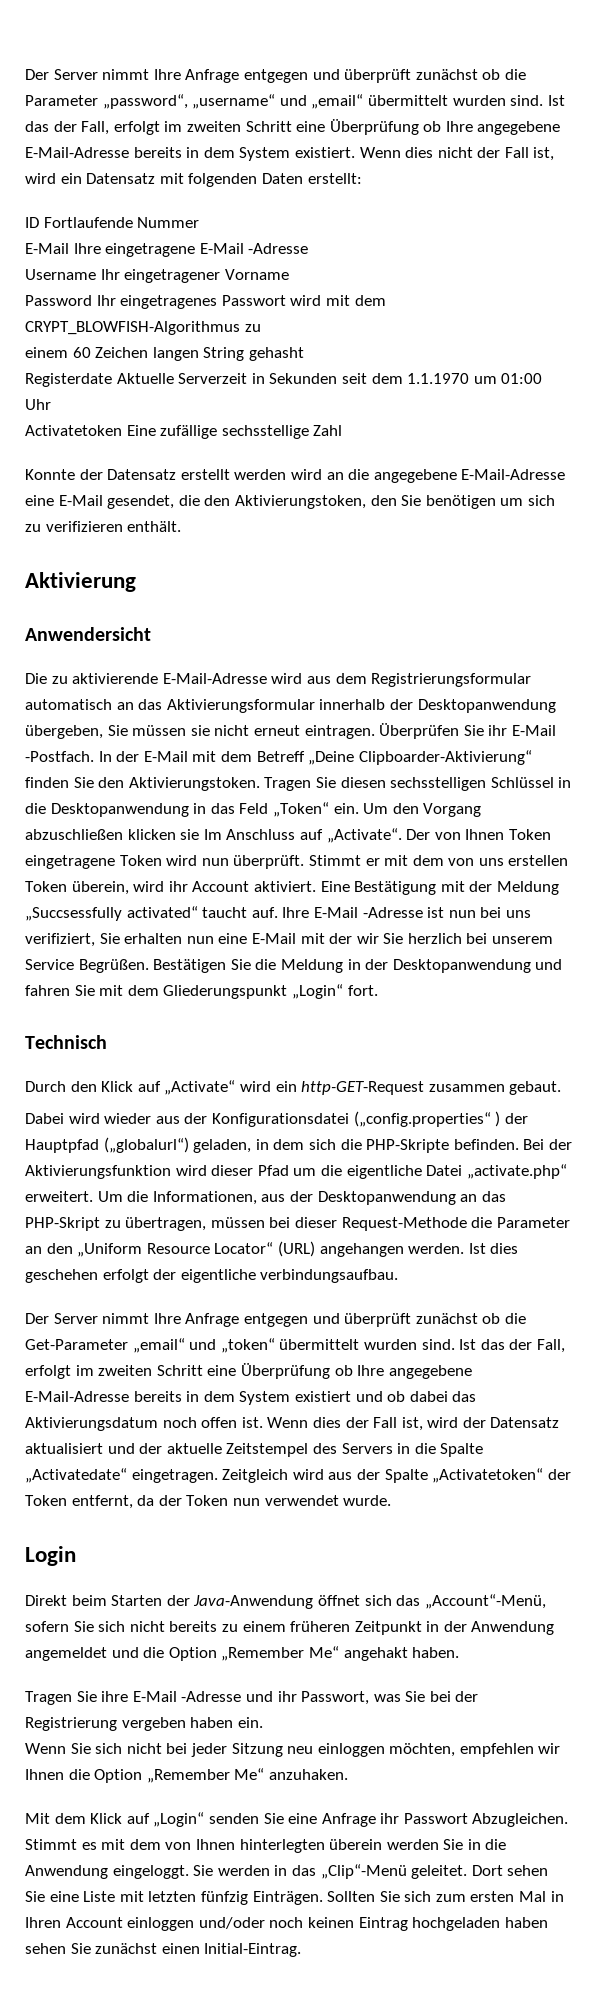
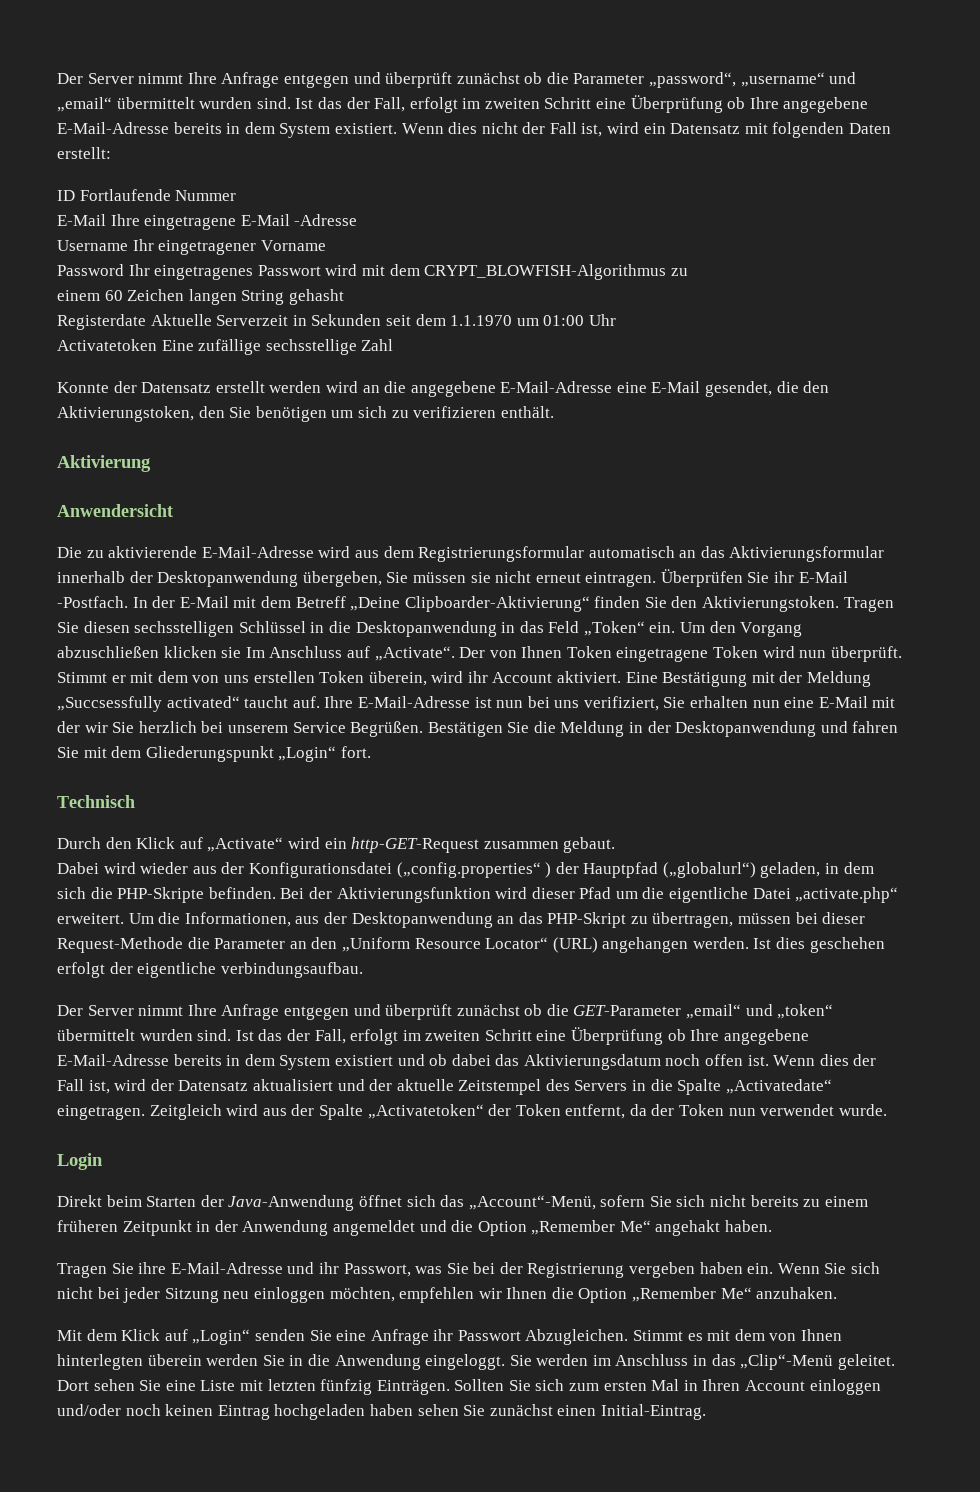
- Ihre E-Mail -Adresse ist nun bei uns verifiziert, Sie erhalten nun eine E-Mail mit der wir Sie herzlich bei unserem Service Begrüßen.
+ Ihre E-Mail-Adresse ist nun bei uns verifiziert, Sie erhalten nun eine E-Mail mit der wir Sie herzlich bei unserem Service Begrüßen.
- Der Server nimmt Ihre Anfrage entgegen und überprüft zunächst ob die Get-Parameter „email“ und „token“ übermittelt wurden sind.
+ Der Server nimmt Ihre Anfrage entgegen und überprüft zunächst ob die GET-Parameter „email“ und „token“ übermittelt wurden sind.
- Tragen Sie ihre E-Mail -Adresse und ihr Passwort, was Sie bei der Registrierung vergeben haben ein.
- Wenn Sie sich nicht bei jeder Sitzung neu einloggen möchten, empfehlen wir Ihnen die Option „Remember Me“ anzuhaken.
+ Tragen Sie ihre E-Mail-Adresse und ihr Passwort, was Sie bei der Registrierung vergeben haben ein. Wenn Sie sich nicht bei jeder Sitzung neu einloggen möchten, empfehlen wir Ihnen die Option „Remember Me“ anzuhaken.
- Sie werden in das „Clip“-Menü geleitet.
+ Sie werden im Anschluss in das „Clip“-Menü geleitet.

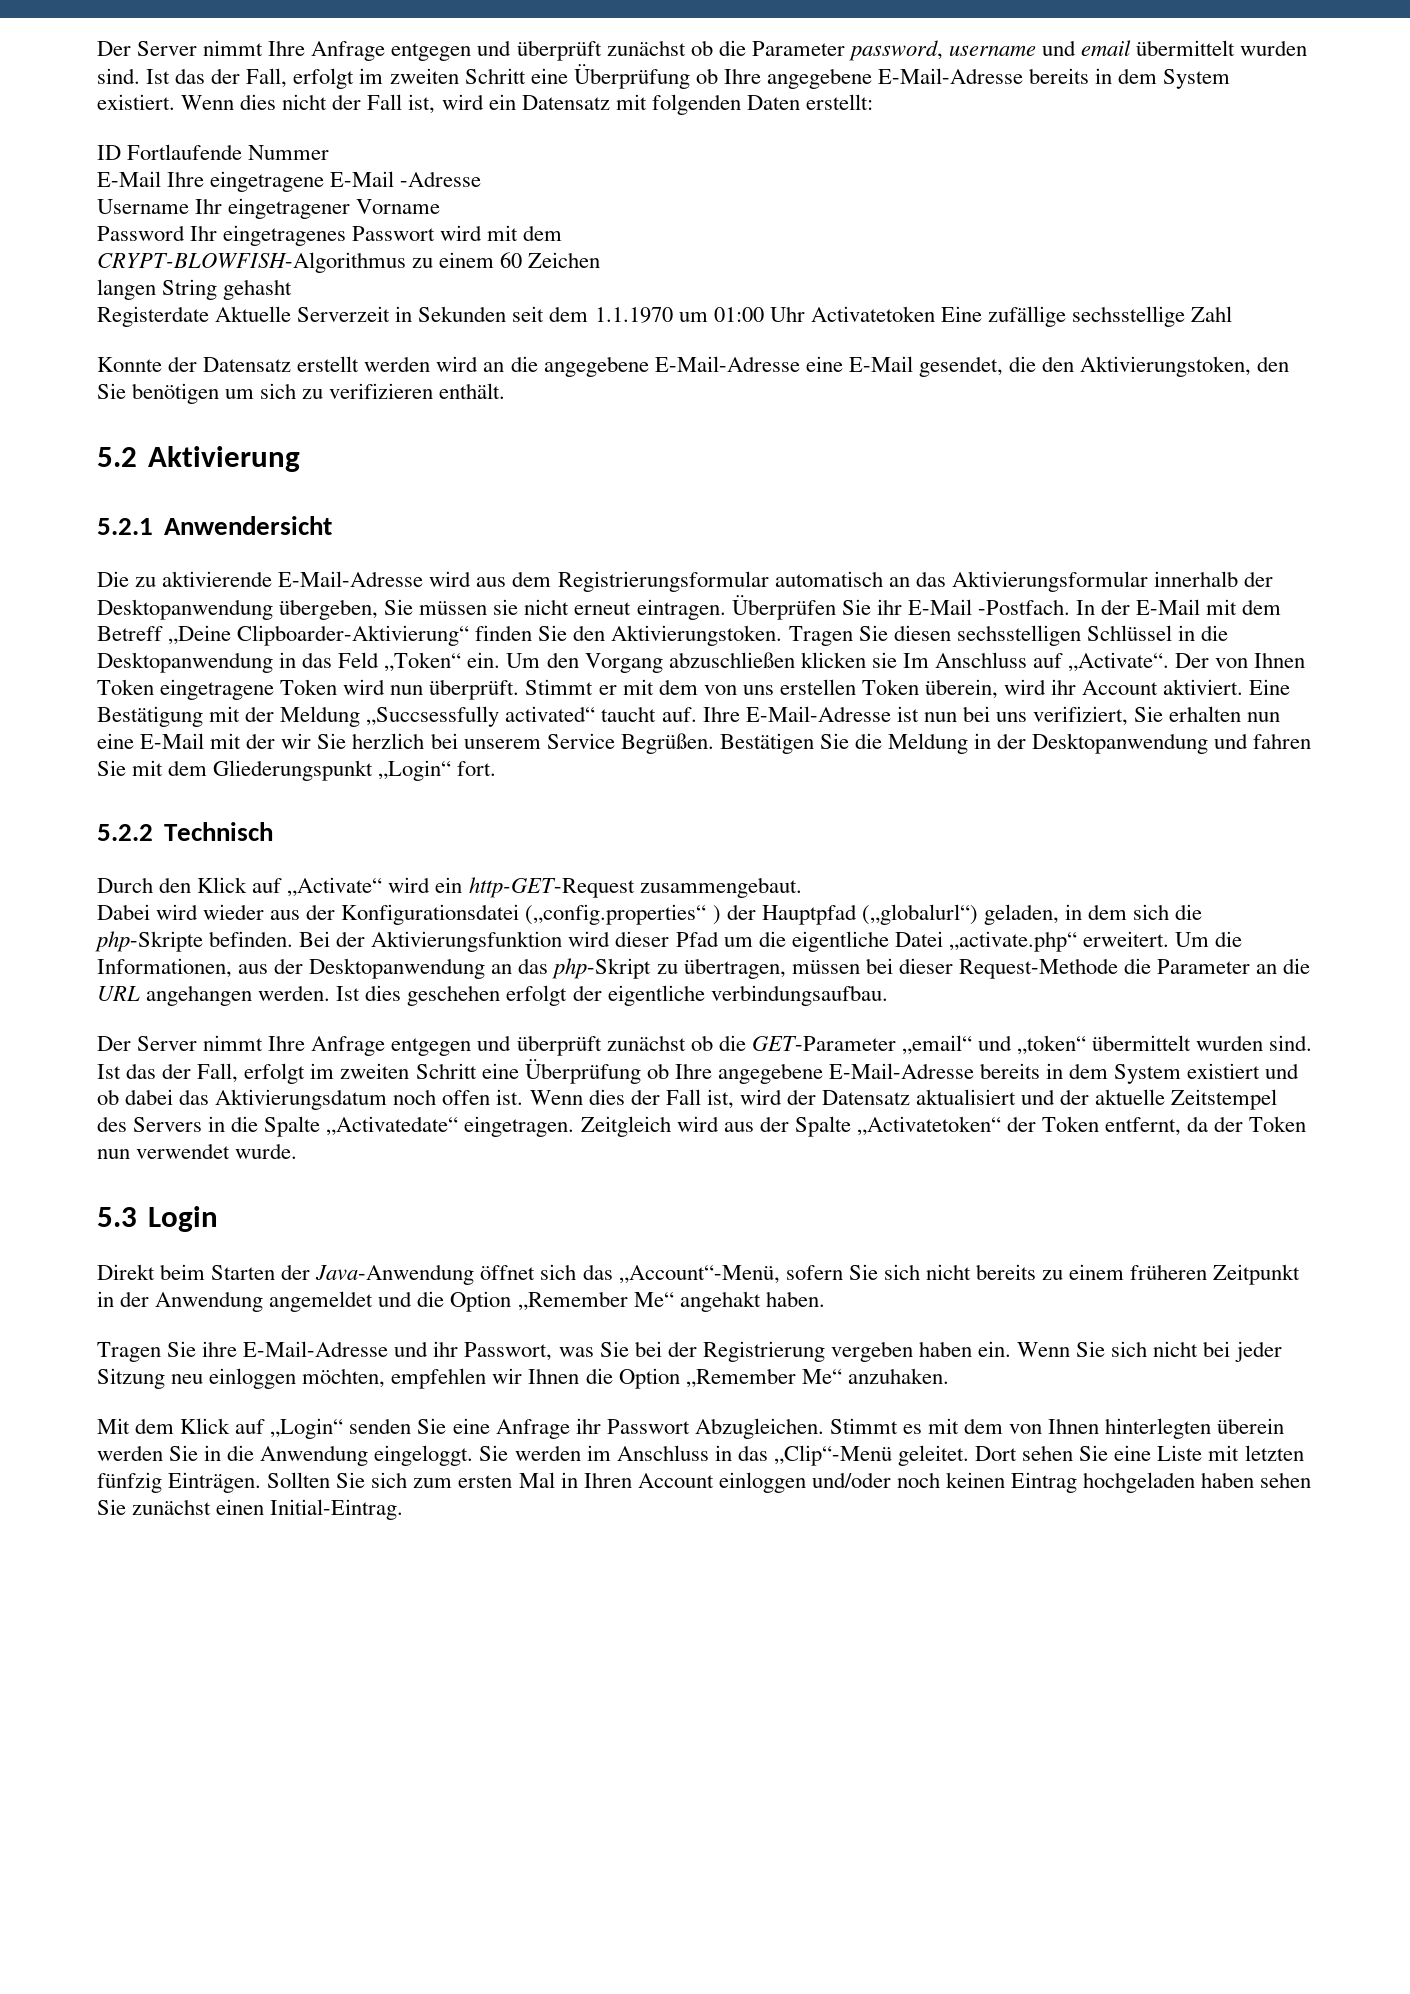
- Der Server nimmt Ihre Anfrage entgegen und überprüft zunächst ob die Parameter „password“, „username“ und „email“ übermittelt wurden sind.
+ Der Server nimmt Ihre Anfrage entgegen und überprüft zunächst ob die Parameter password, username und email übermittelt wurden sind.
- Password Ihr eingetragenes Passwort wird mit dem CRYPT_BLOWFISH-Algorithmus zu
- einem 60 Zeichen langen String gehasht
+ Password Ihr eingetragenes Passwort wird mit dem
+ CRYPT-BLOWFISH-Algorithmus zu einem 60 Zeichen
+ langen String gehasht
- Registerdate Aktuelle Serverzeit in Sekunden seit dem 1.1.1970 um 01:00 Uhr
- Activatetoken Eine zufällige sechsstellige Zahl
+ Registerdate Aktuelle Serverzeit in Sekunden seit dem 1.1.1970 um 01:00 Uhr Activatetoken Eine zufällige sechsstellige Zahl
- Aktivierung
+ 5.2 Aktivierung
- Anwendersicht
+ 5.2.1 Anwendersicht
- Technisch
+ 5.2.2 Technisch
- Durch den Klick auf „Activate“ wird ein http-GET-Request zusammen gebaut.
+ Durch den Klick auf „Activate“ wird ein http-GET-Request zusammengebaut.
- Dabei wird wieder aus der Konfigurationsdatei („config.properties“ ) der Hauptpfad („globalurl“) geladen, in dem sich die PHP-Skripte befinden.
+ Dabei wird wieder aus der Konfigurationsdatei („config.properties“ ) der Hauptpfad („globalurl“) geladen, in dem sich die php-Skripte befinden.
- Um die Informationen, aus der Desktopanwendung an das PHP-Skript zu übertragen, müssen bei dieser Request-Methode die Parameter an den „Uniform Resource Locator“ (URL) angehangen werden.
+ Um die Informationen, aus der Desktopanwendung an das php-Skript zu übertragen, müssen bei dieser Request-Methode die Parameter an die URL angehangen werden.
- Login
+ 5.3 Login

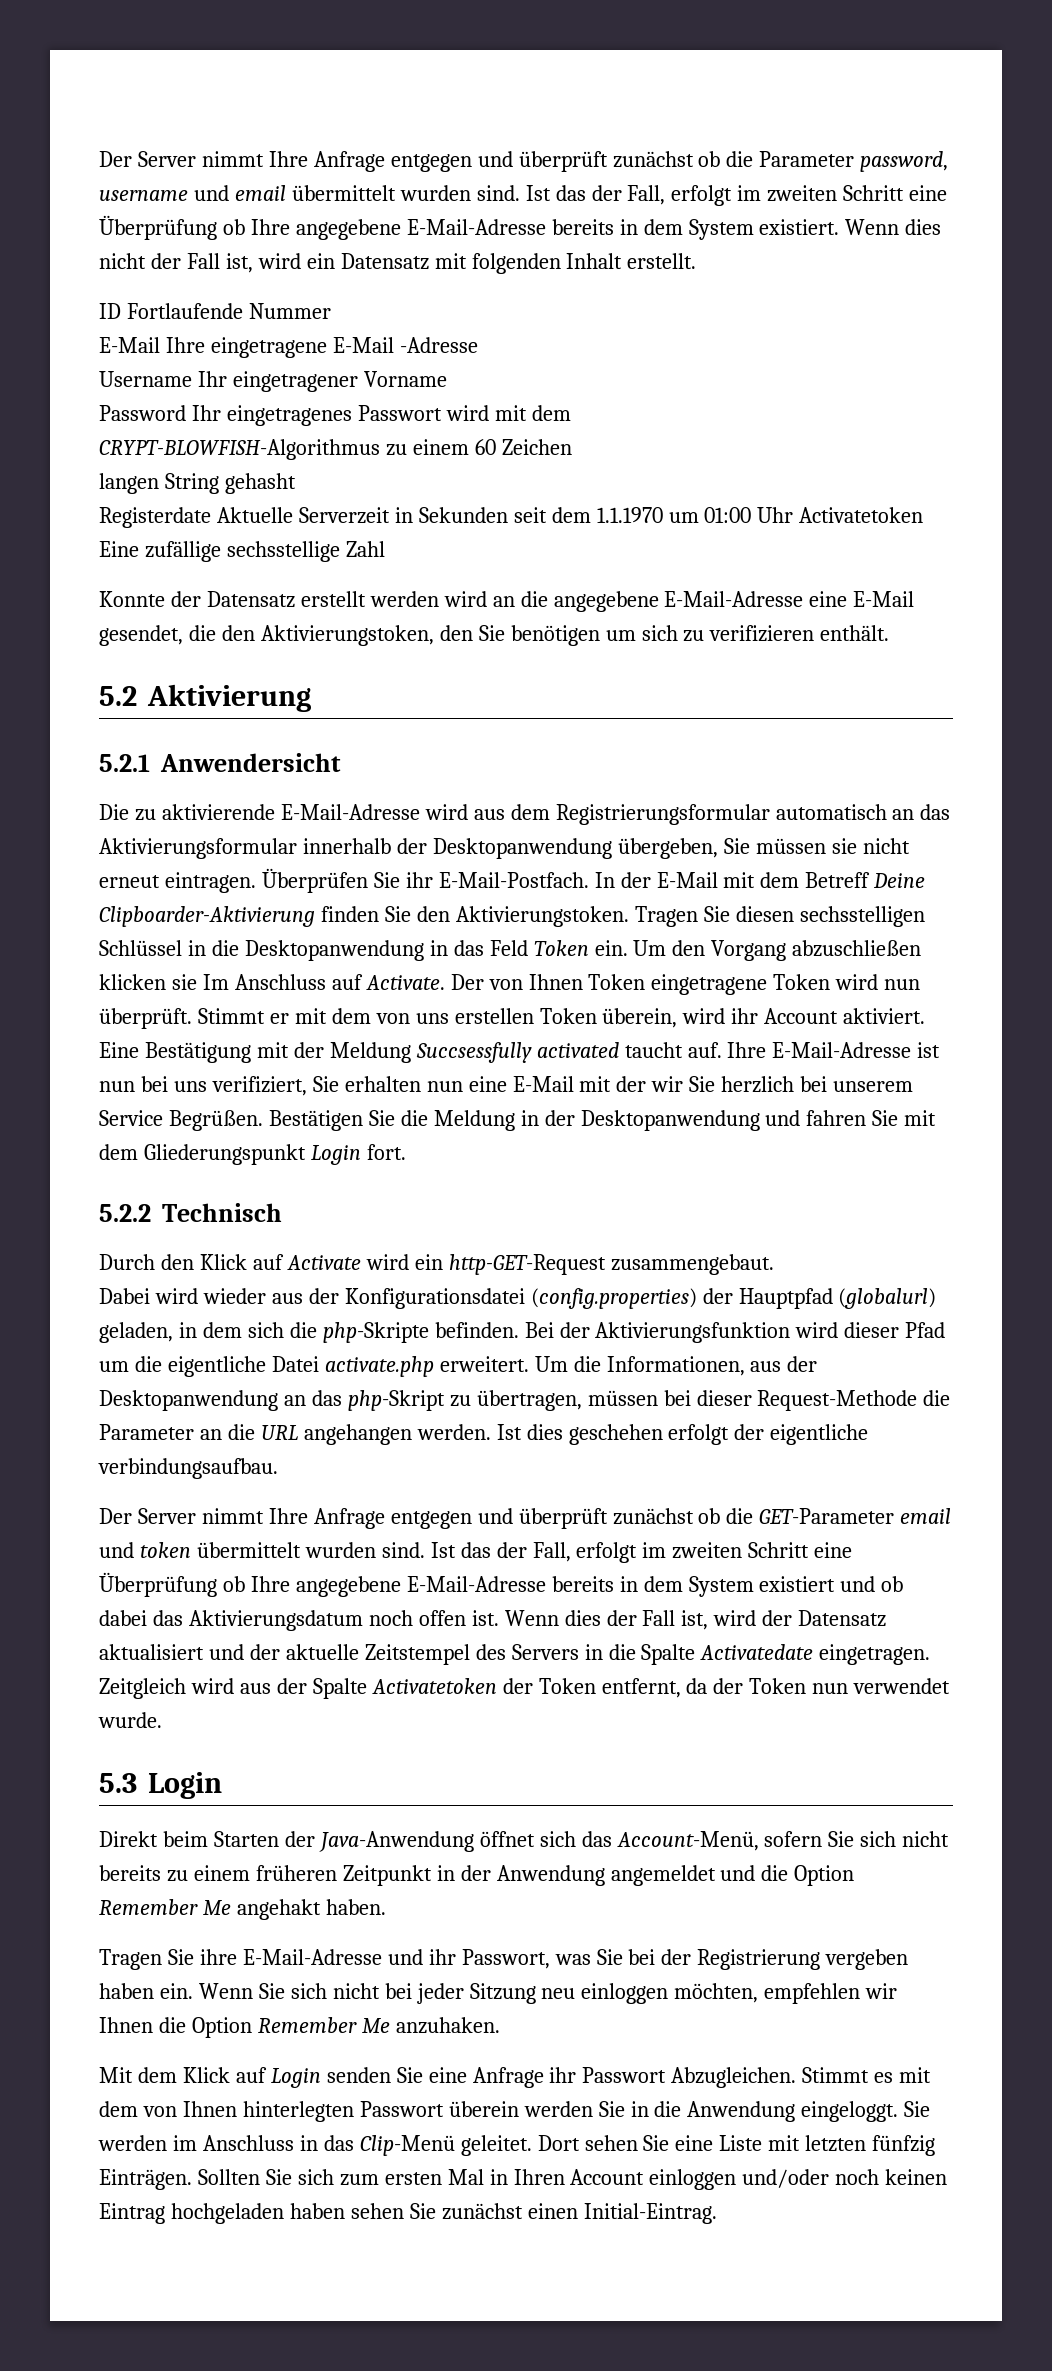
- Wenn dies nicht der Fall ist, wird ein Datensatz mit folgenden Daten erstellt:
+ Wenn dies nicht der Fall ist, wird ein Datensatz mit folgenden Inhalt erstellt.
- Überprüfen Sie ihr E-Mail -Postfach.
+ Überprüfen Sie ihr E-Mail-Postfach.
- In der E-Mail mit dem Betreff „Deine Clipboarder-Aktivierung“ finden Sie den Aktivierungstoken.
+ In der E-Mail mit dem Betreff Deine Clipboarder-Aktivierung finden Sie den Aktivierungstoken.
- Tragen Sie diesen sechsstelligen Schlüssel in die Desktopanwendung in das Feld „Token“ ein.
+ Tragen Sie diesen sechsstelligen Schlüssel in die Desktopanwendung in das Feld Token ein.
- Um den Vorgang abzuschließen klicken sie Im Anschluss auf „Activate“.
+ Um den Vorgang abzuschließen klicken sie Im Anschluss auf Activate.
- Eine Bestätigung mit der Meldung „Succsessfully activated“ taucht auf.
+ Eine Bestätigung mit der Meldung Succsessfully activated taucht auf.
- Bestätigen Sie die Meldung in der Desktopanwendung und fahren Sie mit dem Gliederungspunkt „Login“ fort.
+ Bestätigen Sie die Meldung in der Desktopanwendung und fahren Sie mit dem Gliederungspunkt Login fort.
- Durch den Klick auf „Activate“ wird ein http-GET-Request zusammengebaut.
+ Durch den Klick auf Activate wird ein http-GET-Request zusammengebaut.
- Dabei wird wieder aus der Konfigurationsdatei („config.properties“ ) der Hauptpfad („globalurl“) geladen, in dem sich die php-Skripte befinden.
+ Dabei wird wieder aus der Konfigurationsdatei (config.properties) der Hauptpfad (globalurl) geladen, in dem sich die php-Skripte befinden.
- Bei der Aktivierungsfunktion wird dieser Pfad um die eigentliche Datei „activate.php“ erweitert.
+ Bei der Aktivierungsfunktion wird dieser Pfad um die eigentliche Datei activate.php erweitert.
- Der Server nimmt Ihre Anfrage entgegen und überprüft zunächst ob die GET-Parameter „email“ und „token“ übermittelt wurden sind.
+ Der Server nimmt Ihre Anfrage entgegen und überprüft zunächst ob die GET-Parameter email und token übermittelt wurden sind.
- Wenn dies der Fall ist, wird der Datensatz aktualisiert und der aktuelle Zeitstempel des Servers in die Spalte „Activatedate“ eingetragen.
+ Wenn dies der Fall ist, wird der Datensatz aktualisiert und der aktuelle Zeitstempel des Servers in die Spalte Activatedate eingetragen.
- Zeitgleich wird aus der Spalte „Activatetoken“ der Token entfernt, da der Token nun verwendet wurde.
+ Zeitgleich wird aus der Spalte Activatetoken der Token entfernt, da der Token nun verwendet wurde.
- Direkt beim Starten der Java-Anwendung öffnet sich das „Account“-Menü, sofern Sie sich nicht bereits zu einem früheren Zeitpunkt in der Anwendung angemeldet und die Option „Remember Me“ angehakt haben.
+ Direkt beim Starten der Java-Anwendung öffnet sich das Account-Menü, sofern Sie sich nicht bereits zu einem früheren Zeitpunkt in der Anwendung angemeldet und die Option Remember Me angehakt haben.
- Wenn Sie sich nicht bei jeder Sitzung neu einloggen möchten, empfehlen wir Ihnen die Option „Remember Me“ anzuhaken.
+ Wenn Sie sich nicht bei jeder Sitzung neu einloggen möchten, empfehlen wir Ihnen die Option Remember Me anzuhaken.
- Mit dem Klick auf „Login“ senden Sie eine Anfrage ihr Passwort Abzugleichen.
+ Mit dem Klick auf Login senden Sie eine Anfrage ihr Passwort Abzugleichen.
- Stimmt es mit dem von Ihnen hinterlegten überein werden Sie in die Anwendung eingeloggt.
+ Stimmt es mit dem von Ihnen hinterlegten Passwort überein werden Sie in die Anwendung eingeloggt.
- Sie werden im Anschluss in das „Clip“-Menü geleitet.
+ Sie werden im Anschluss in das Clip-Menü geleitet.

